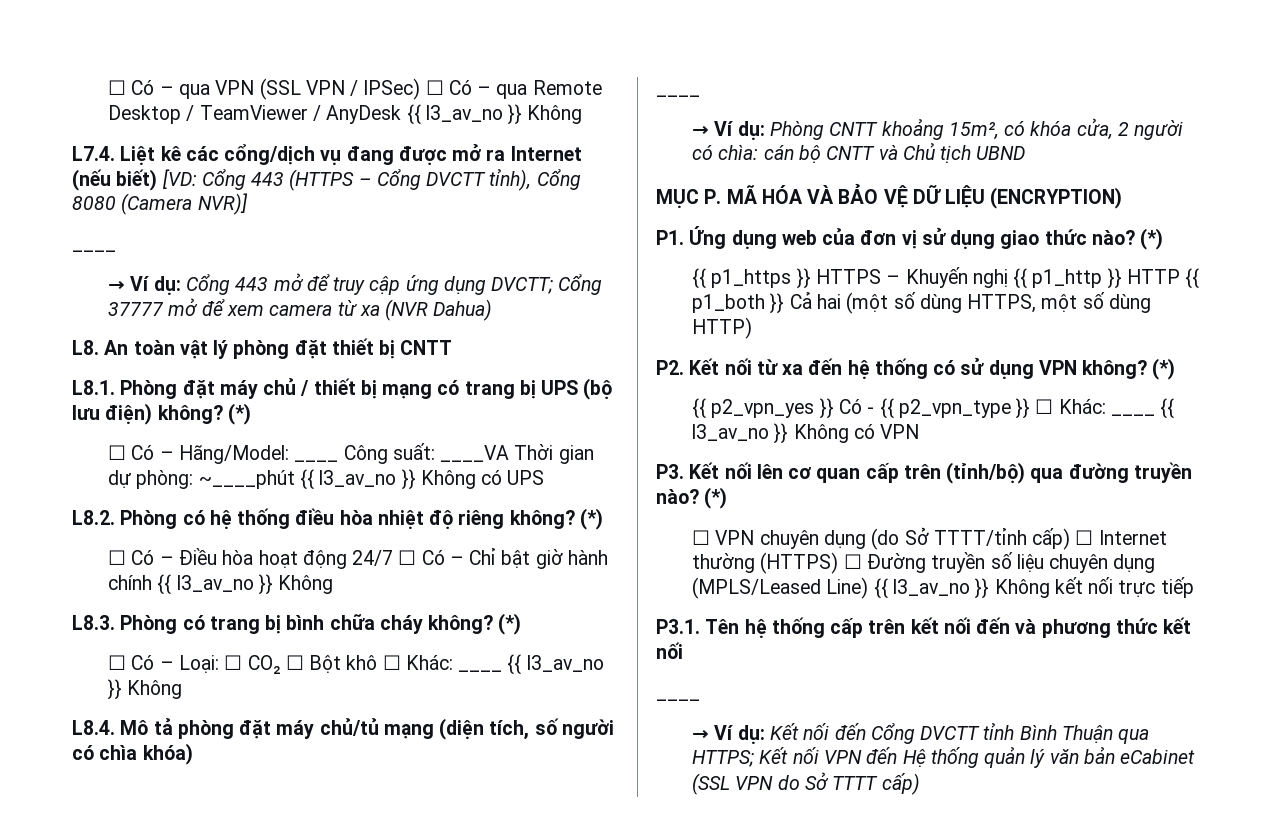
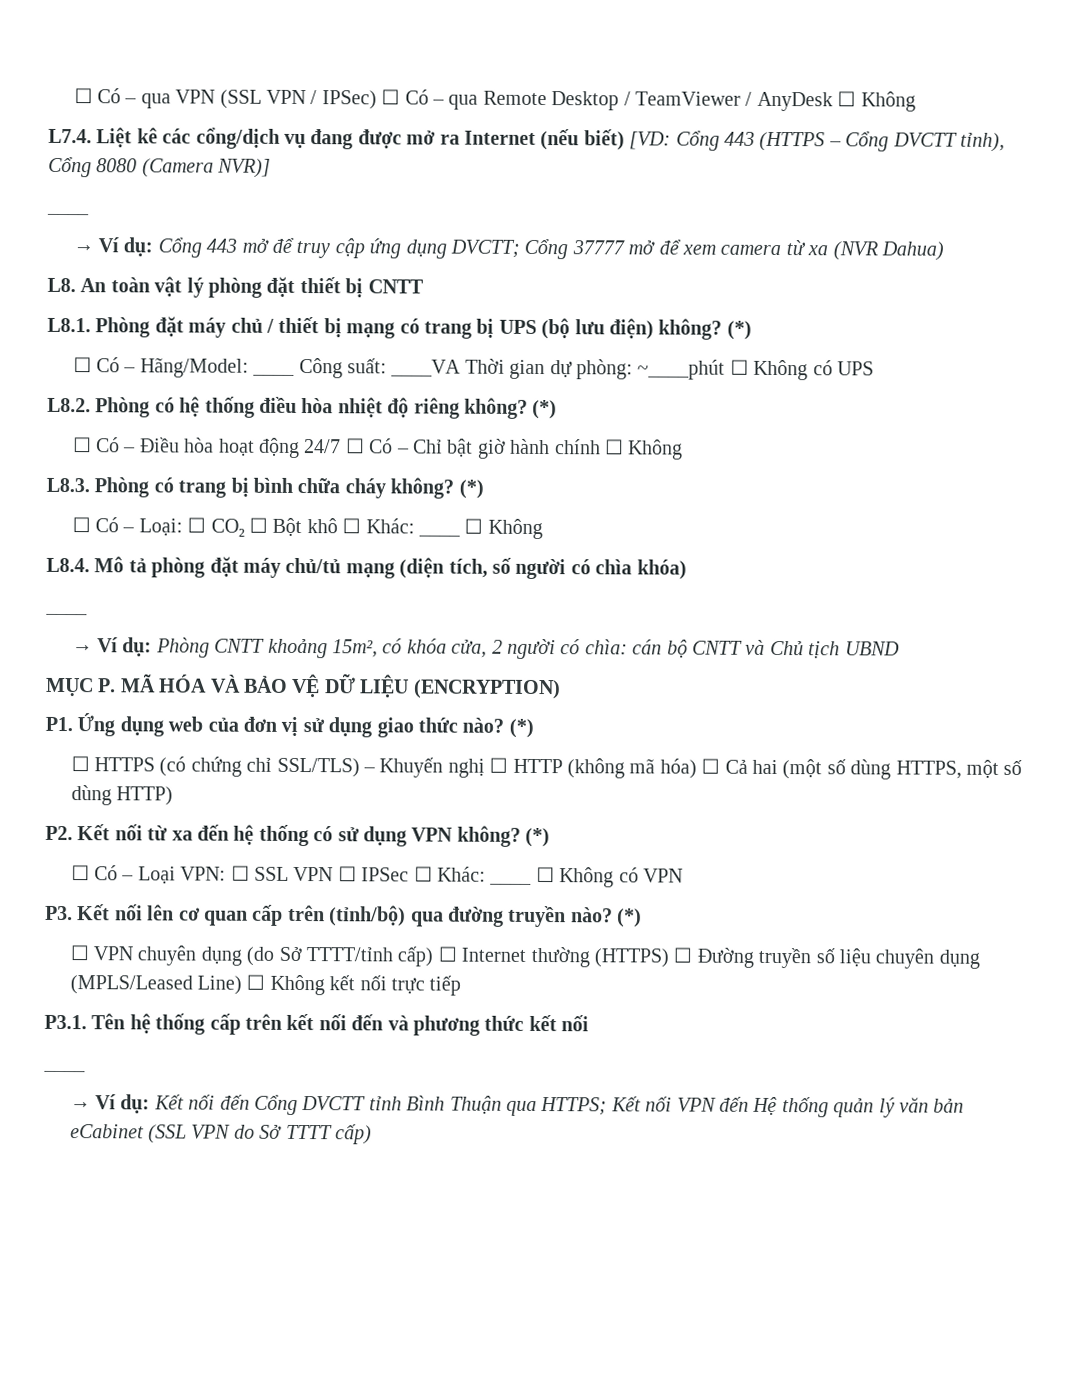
- ☐ Có – qua VPN (SSL VPN / IPSec) ☐ Có – qua Remote Desktop / TeamViewer / AnyDesk {{ l3_av_no }} Không
+ ☐ Có – qua VPN (SSL VPN / IPSec) ☐ Có – qua Remote Desktop / TeamViewer / AnyDesk ☐ Không
- ☐ Có – Hãng/Model: ____ Công suất: ____VA Thời gian dự phòng: ~____phút {{ l3_av_no }} Không có UPS
+ ☐ Có – Hãng/Model: ____ Công suất: ____VA Thời gian dự phòng: ~____phút ☐ Không có UPS
- ☐ Có – Điều hòa hoạt động 24/7 ☐ Có – Chỉ bật giờ hành chính {{ l3_av_no }} Không
+ ☐ Có – Điều hòa hoạt động 24/7 ☐ Có – Chỉ bật giờ hành chính ☐ Không
- ☐ Có – Loại: ☐ CO₂ ☐ Bột khô ☐ Khác: ____ {{ l3_av_no }} Không
+ ☐ Có – Loại: ☐ CO₂ ☐ Bột khô ☐ Khác: ____ ☐ Không
- {{ p1_https }} HTTPS – Khuyến nghị {{ p1_http }} HTTP {{ p1_both }} Cả hai (một số dùng HTTPS, một số dùng HTTP)
+ ☐ HTTPS (có chứng chỉ SSL/TLS) – Khuyến nghị ☐ HTTP (không mã hóa) ☐ Cả hai (một số dùng HTTPS, một số dùng HTTP)
- {{ p2_vpn_yes }} Có - {{ p2_vpn_type }} ☐ Khác: ____ {{ l3_av_no }} Không có VPN
+ ☐ Có – Loại VPN: ☐ SSL VPN ☐ IPSec ☐ Khác: ____ ☐ Không có VPN
- ☐ VPN chuyên dụng (do Sở TTTT/tỉnh cấp) ☐ Internet thường (HTTPS) ☐ Đường truyền số liệu chuyên dụng (MPLS/Leased Line) {{ l3_av_no }} Không kết nối trực tiếp
+ ☐ VPN chuyên dụng (do Sở TTTT/tỉnh cấp) ☐ Internet thường (HTTPS) ☐ Đường truyền số liệu chuyên dụng (MPLS/Leased Line) ☐ Không kết nối trực tiếp

